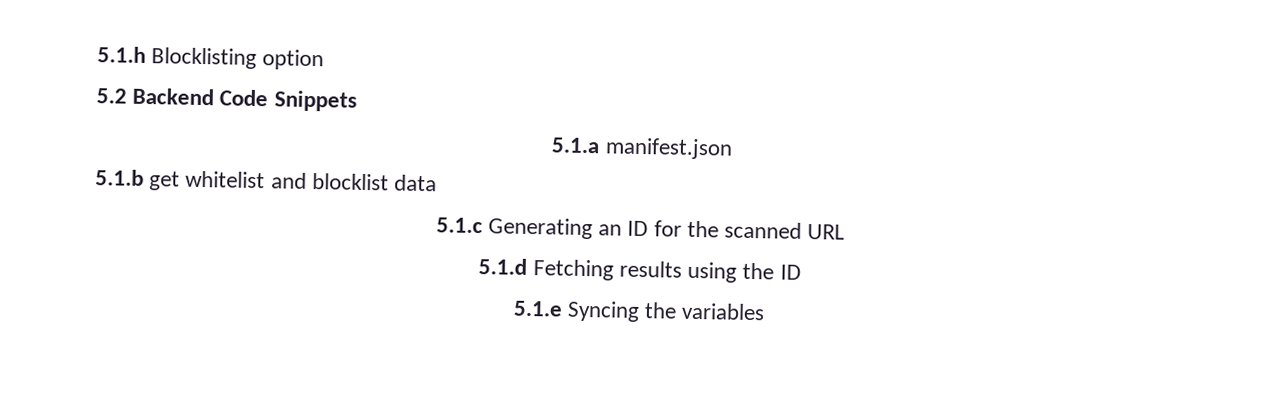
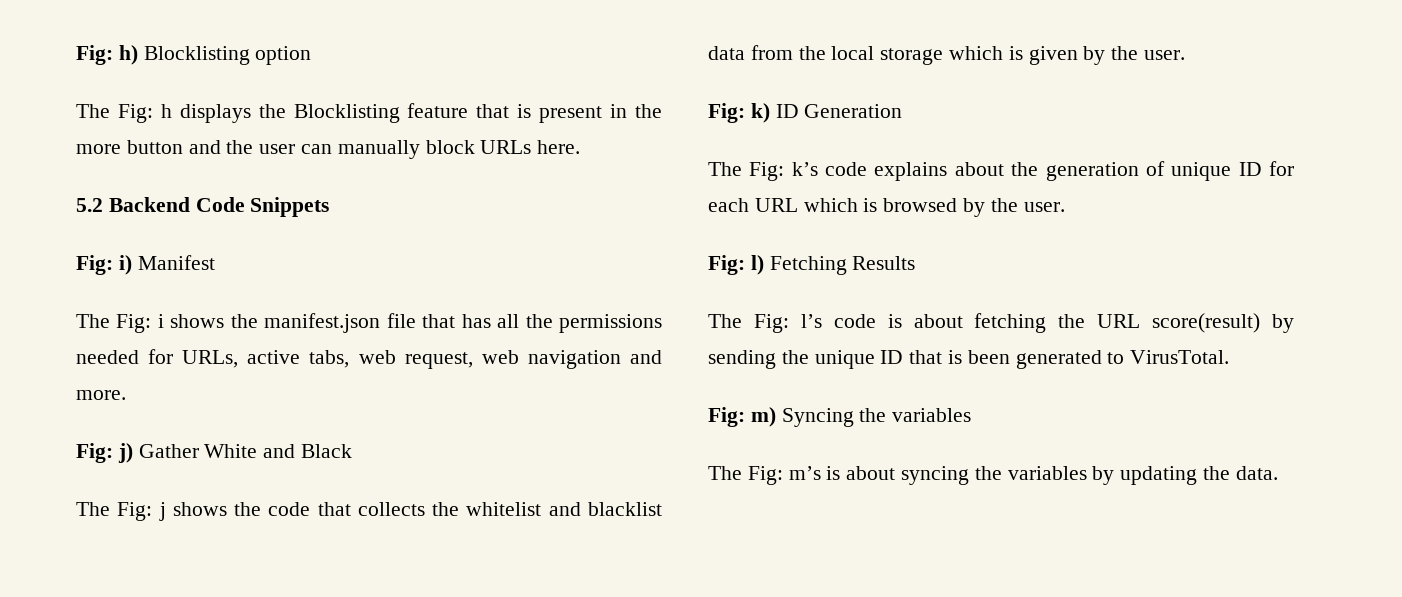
- 5.1.h Blocklisting option
+ Fig: h) Blocklisting option
+ The Fig: h displays the Blocklisting feature that is present in the more button and the user can manually block URLs here.
  5.2 Backend Code Snippets
- 5.1.a manifest.json
- 5.1.b get whitelist and blocklist data
- 5.1.c Generating an ID for the scanned URL
- 5.1.d Fetching results using the ID
- 5.1.e Syncing the variables
+ Fig: i) Manifest
+ The Fig: i shows the manifest.json file that has all the permissions needed for URLs, active tabs, web request, web navigation and more.
+ Fig: j) Gather White and Black
+ The Fig: j shows the code that collects the whitelist and blacklist data from the local storage which is given by the user.
+ Fig: k) ID Generation
+ The Fig: k’s code explains about the generation of unique ID for each URL which is browsed by the user.
+ Fig: l) Fetching Results
+ The Fig: l’s code is about fetching the URL score(result) by sending the unique ID that is been generated to VirusTotal.
+ Fig: m) Syncing the variables
+ The Fig: m’s is about syncing the variables by updating the data.

